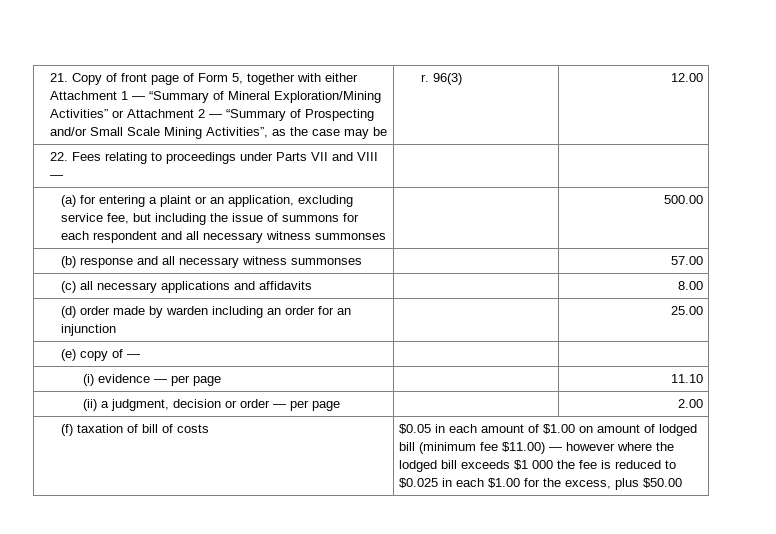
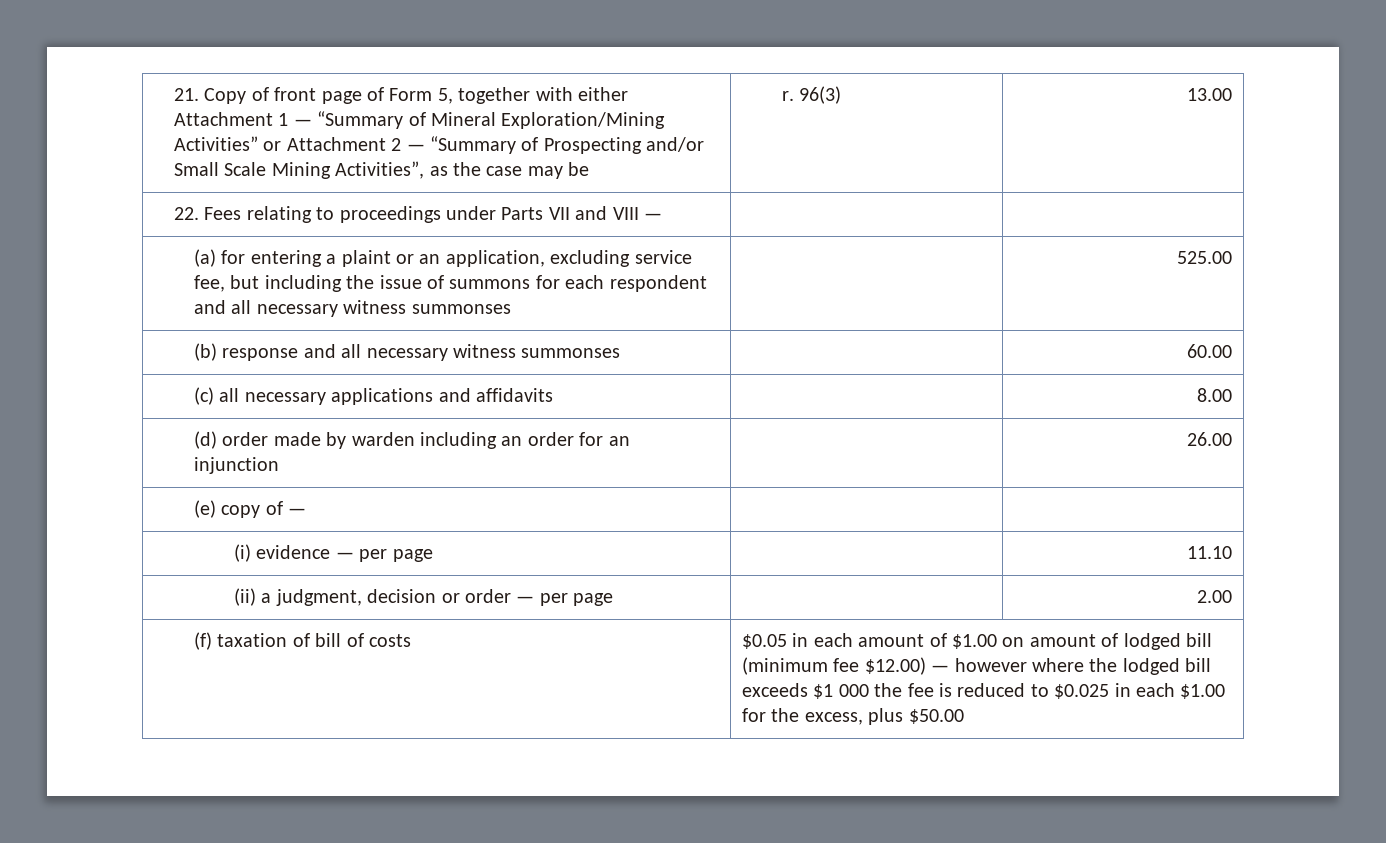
- 21. Copy of front page of Form 5, together with either Attachment 1 — “Summary of Mineral Exploration/Mining Activities” or Attachment 2 — “Summary of Prospecting and/or Small Scale Mining Activities”, as the case may be | r. 96(3) | 12.00
+ 21. Copy of front page of Form 5, together with either Attachment 1 — “Summary of Mineral Exploration/Mining Activities” or Attachment 2 — “Summary of Prospecting and/or Small Scale Mining Activities”, as the case may be | r. 96(3) | 13.00
- (a) for entering a plaint or an application, excluding service fee, but including the issue of summons for each respondent and all necessary witness summonses | | 500.00
+ (a) for entering a plaint or an application, excluding service fee, but including the issue of summons for each respondent and all necessary witness summonses | | 525.00
- (b) response and all necessary witness summonses | | 57.00
+ (b) response and all necessary witness summonses | | 60.00
- (d) order made by warden including an order for an injunction | | 25.00
+ (d) order made by warden including an order for an injunction | | 26.00
- $0.05 in each amount of $1.00 on amount of lodged bill (minimum fee $11.00) — however where the lodged bill exceeds $1 000 the fee is reduced to $0.025 in each $1.00 for the excess, plus $50.00
+ $0.05 in each amount of $1.00 on amount of lodged bill (minimum fee $12.00) — however where the lodged bill exceeds $1 000 the fee is reduced to $0.025 in each $1.00 for the excess, plus $50.00

